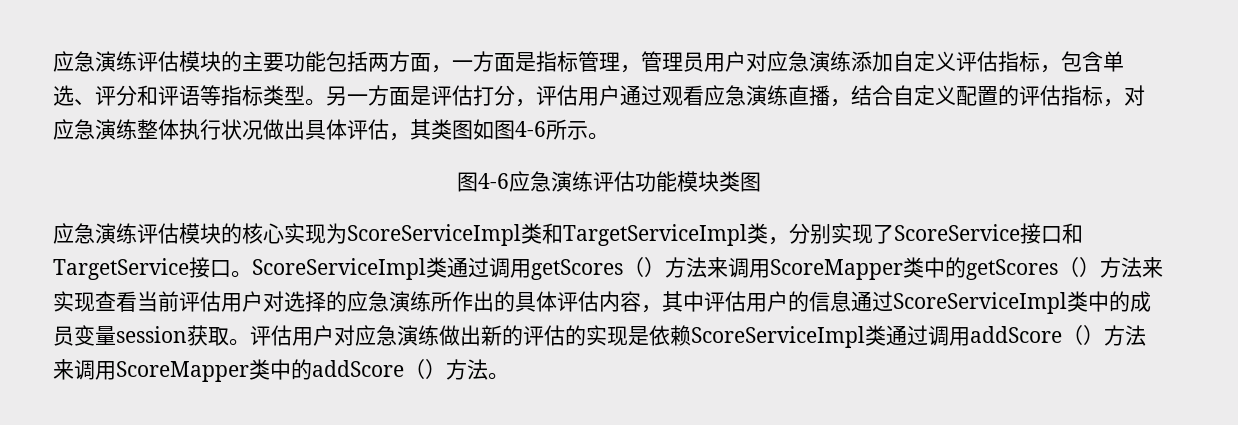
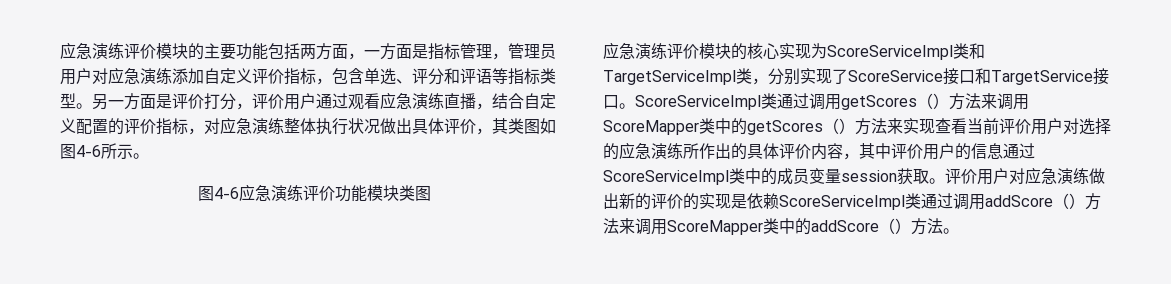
- 应急演练评估模块的主要功能包括两方面，一方面是指标管理，管理员用户对应急演练添加自定义评估指标，包含单选、评分和评语等指标类型。
+ 应急演练评价模块的主要功能包括两方面，一方面是指标管理，管理员用户对应急演练添加自定义评价指标，包含单选、评分和评语等指标类型。
- 另一方面是评估打分，评估用户通过观看应急演练直播，结合自定义配置的评估指标，对应急演练整体执行状况做出具体评估，其类图如图4-6所示。
+ 另一方面是评价打分，评价用户通过观看应急演练直播，结合自定义配置的评价指标，对应急演练整体执行状况做出具体评价，其类图如图4-6所示。
- 图4-6应急演练评估功能模块类图
+ 图4-6应急演练评价功能模块类图
- 应急演练评估模块的核心实现为ScoreServiceImpl类和TargetServiceImpl类，分别实现了ScoreService接口和TargetService接口。
+ 应急演练评价模块的核心实现为ScoreServiceImpl类和TargetServiceImpl类，分别实现了ScoreService接口和TargetService接口。
- ScoreServiceImpl类通过调用getScores（）方法来调用ScoreMapper类中的getScores（）方法来实现查看当前评估用户对选择的应急演练所作出的具体评估内容，其中评估用户的信息通过ScoreServiceImpl类中的成员变量session获取。
+ ScoreServiceImpl类通过调用getScores（）方法来调用ScoreMapper类中的getScores（）方法来实现查看当前评价用户对选择的应急演练所作出的具体评价内容，其中评价用户的信息通过ScoreServiceImpl类中的成员变量session获取。
- 评估用户对应急演练做出新的评估的实现是依赖ScoreServiceImpl类通过调用addScore（）方法来调用ScoreMapper类中的addScore（）方法。
+ 评价用户对应急演练做出新的评价的实现是依赖ScoreServiceImpl类通过调用addScore（）方法来调用ScoreMapper类中的addScore（）方法。

